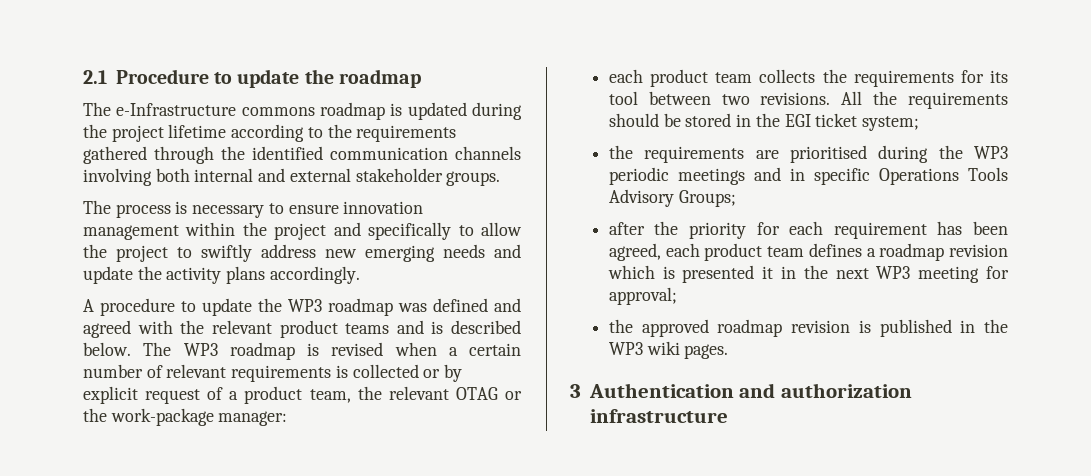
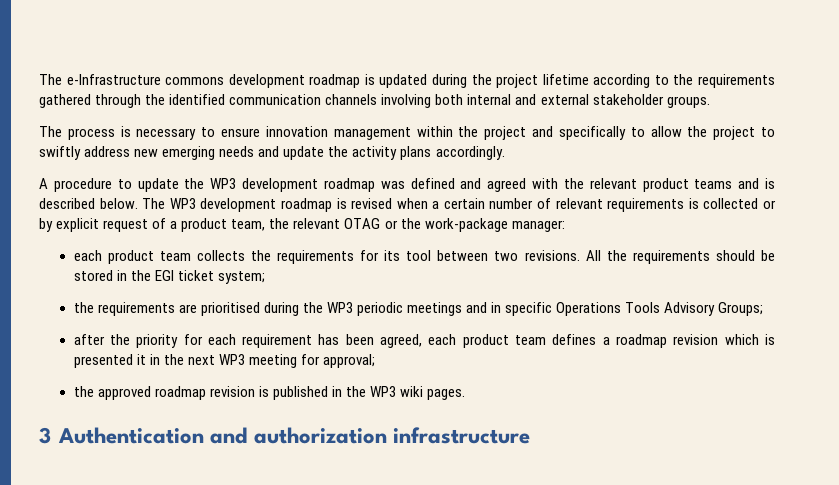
- 2.1 Procedure to update the roadmap
- The e-Infrastructure commons roadmap is updated during the project lifetime according to the requirements gathered through the identified communication channels involving both internal and external stakeholder groups.
+ The e-Infrastructure commons development roadmap is updated during the project lifetime according to the requirements gathered through the identified communication channels involving both internal and external stakeholder groups.
- A procedure to update the WP3 roadmap was defined and agreed with the relevant product teams and is described below.
+ A procedure to update the WP3 development roadmap was defined and agreed with the relevant product teams and is described below.
- The WP3 roadmap is revised when a certain number of relevant requirements is collected or by explicit request of a product team, the relevant OTAG or the work-package manager:
+ The WP3 development roadmap is revised when a certain number of relevant requirements is collected or by explicit request of a product team, the relevant OTAG or the work-package manager:

